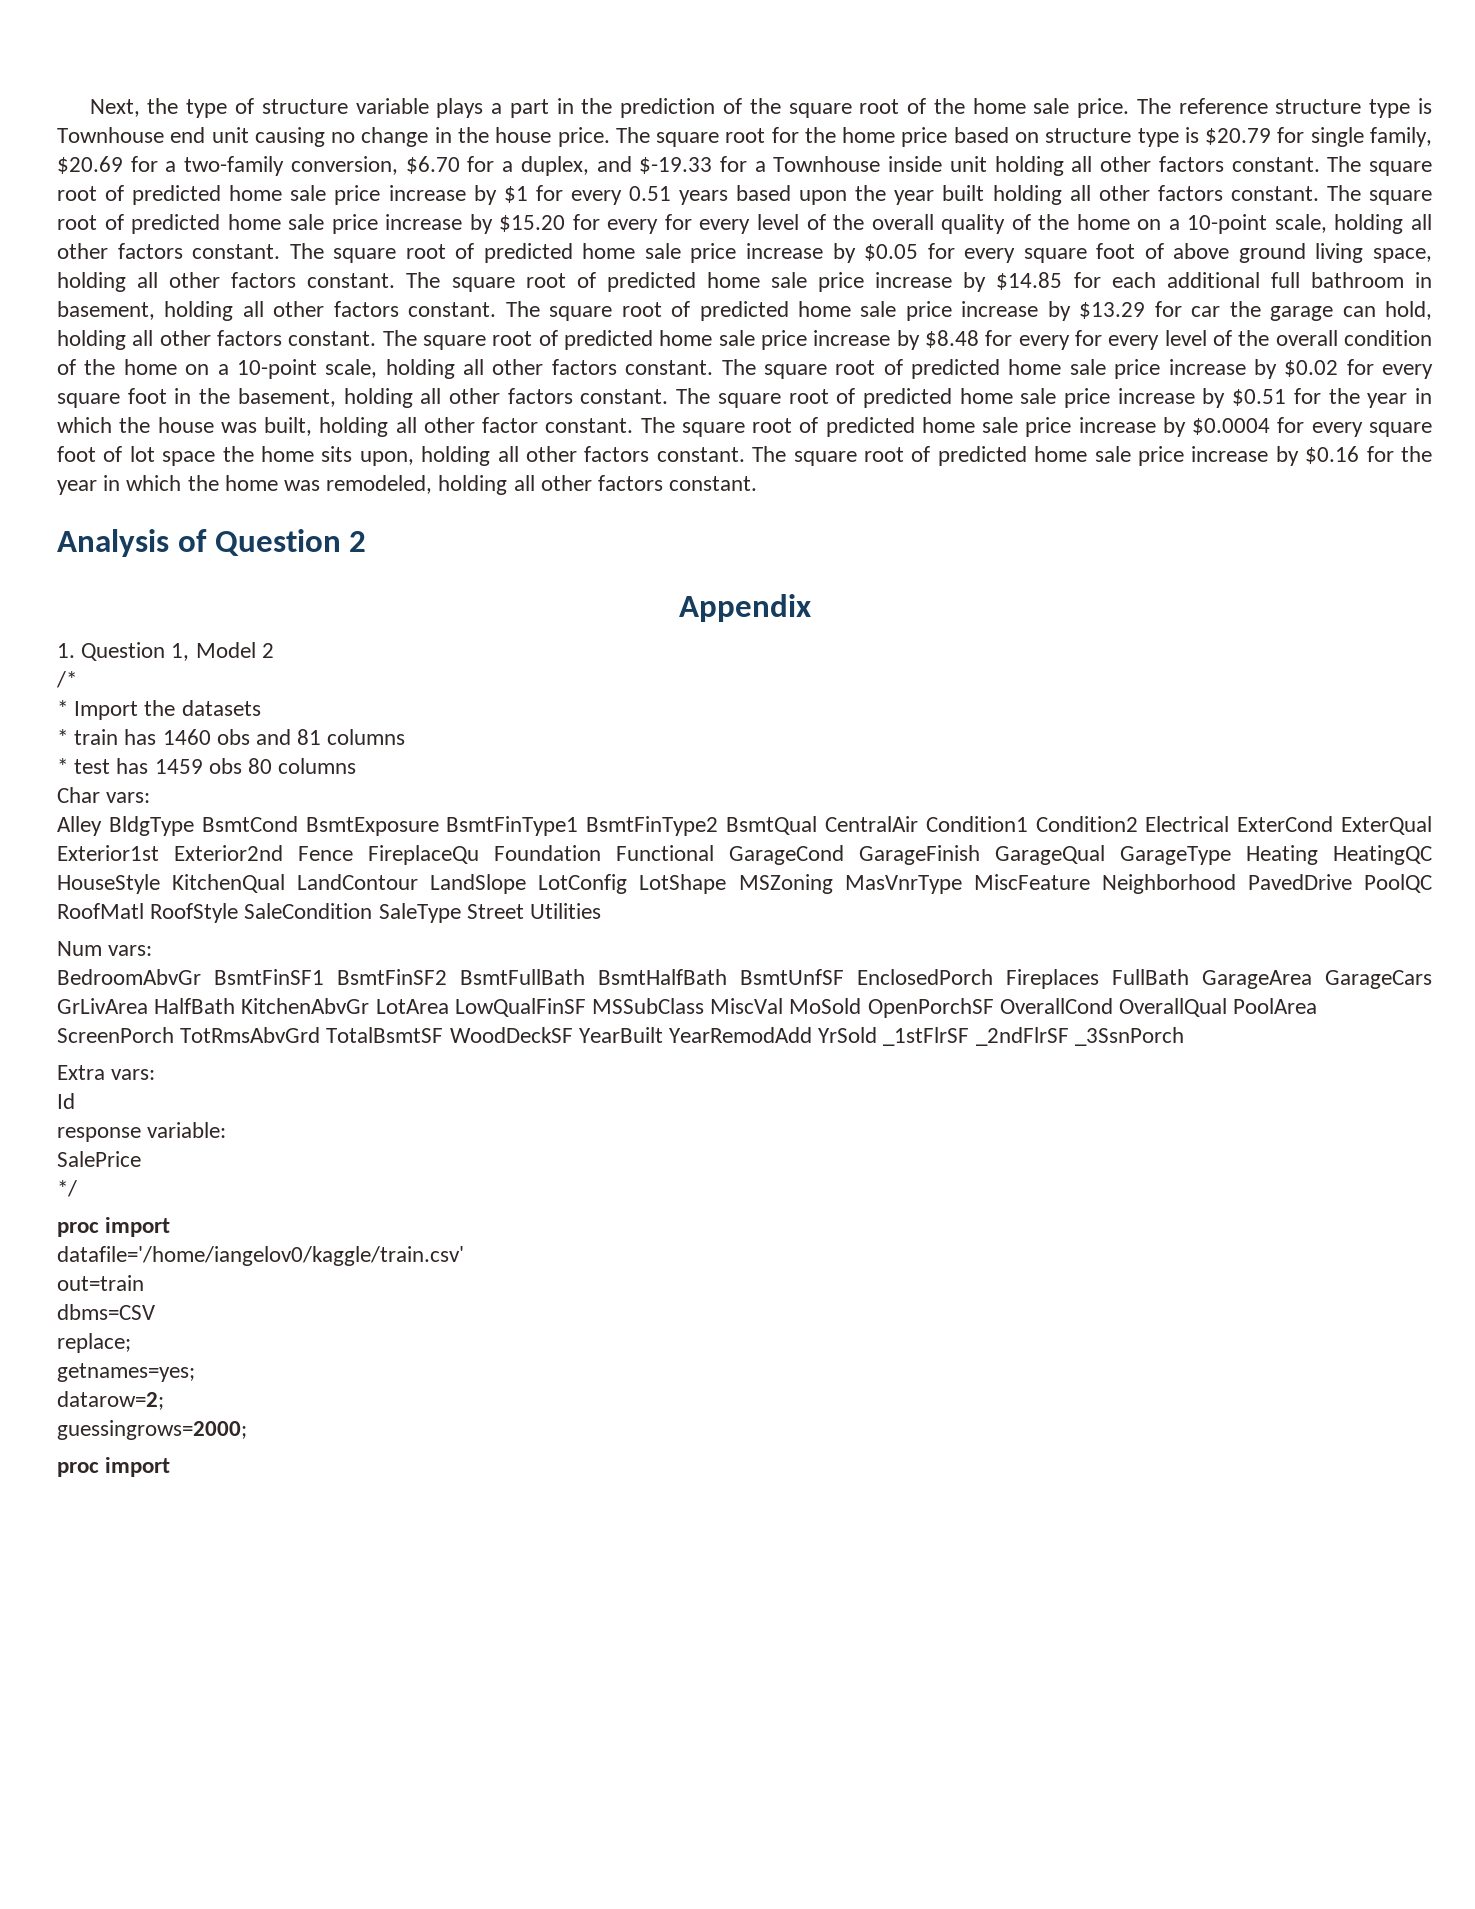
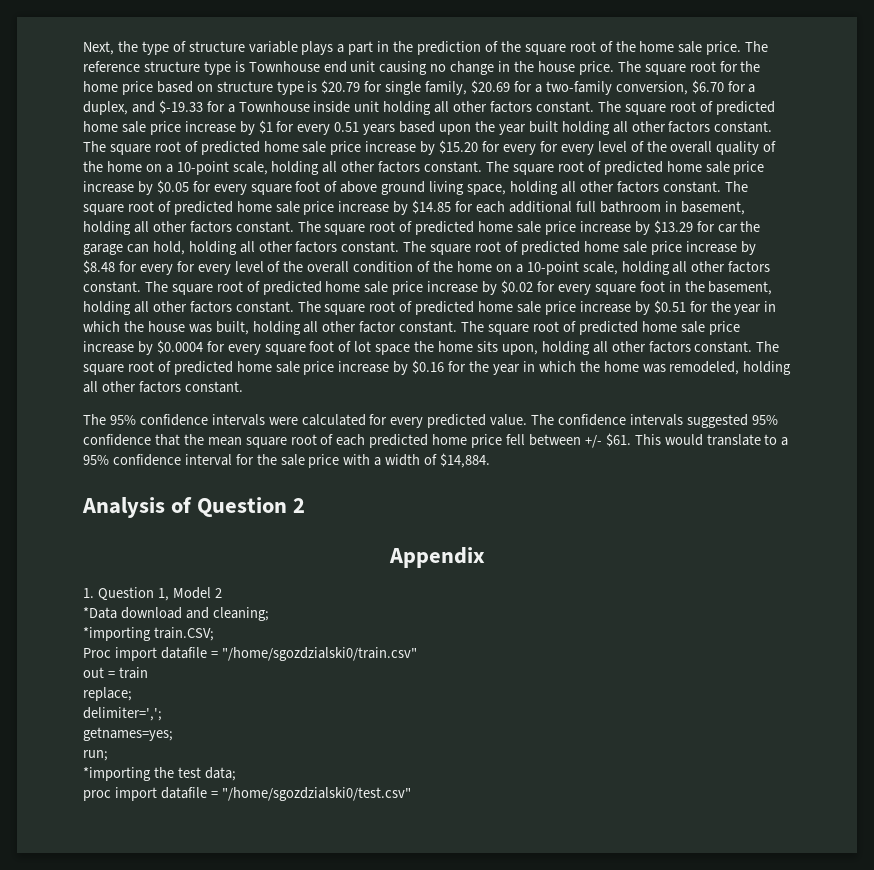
+ The 95% confidence intervals were calculated for every predicted value. The confidence intervals suggested 95% confidence that the mean square root of each predicted home price fell between +/- $61. This would translate to a 95% confidence interval for the sale price with a width of $14,884.
- /*
- * Import the datasets
- * train has 1460 obs and 81 columns
- * test has 1459 obs 80 columns
- Char vars:
- Alley BldgType BsmtCond BsmtExposure BsmtFinType1 BsmtFinType2 BsmtQual CentralAir Condition1 Condition2 Electrical ExterCond ExterQual Exterior1st Exterior2nd Fence FireplaceQu Foundation Functional GarageCond GarageFinish GarageQual GarageType Heating HeatingQC HouseStyle KitchenQual LandContour LandSlope LotConfig LotShape MSZoning MasVnrType MiscFeature Neighborhood PavedDrive PoolQC RoofMatl RoofStyle SaleCondition SaleType Street Utilities
- Num vars:
- BedroomAbvGr BsmtFinSF1 BsmtFinSF2 BsmtFullBath BsmtHalfBath BsmtUnfSF EnclosedPorch Fireplaces FullBath GarageArea GarageCars GrLivArea HalfBath KitchenAbvGr LotArea LowQualFinSF MSSubClass MiscVal MoSold OpenPorchSF OverallCond OverallQual PoolArea ScreenPorch TotRmsAbvGrd TotalBsmtSF WoodDeckSF YearBuilt YearRemodAdd YrSold _1stFlrSF _2ndFlrSF _3SsnPorch
- Extra vars:
- Id
- response variable:
- SalePrice
- */
- proc import
- datafile='/home/iangelov0/kaggle/train.csv'
- out=train
- dbms=CSV
+ *Data download and cleaning;
+ *importing train.CSV;
+ Proc import datafile = "/home/sgozdzialski0/train.csv"
+ out = train
  replace;
+ delimiter=',';
  getnames=yes;
- datarow=2;
- guessingrows=2000;
- proc import
+ run;
+ *importing the test data;
+ proc import datafile = "/home/sgozdzialski0/test.csv"

